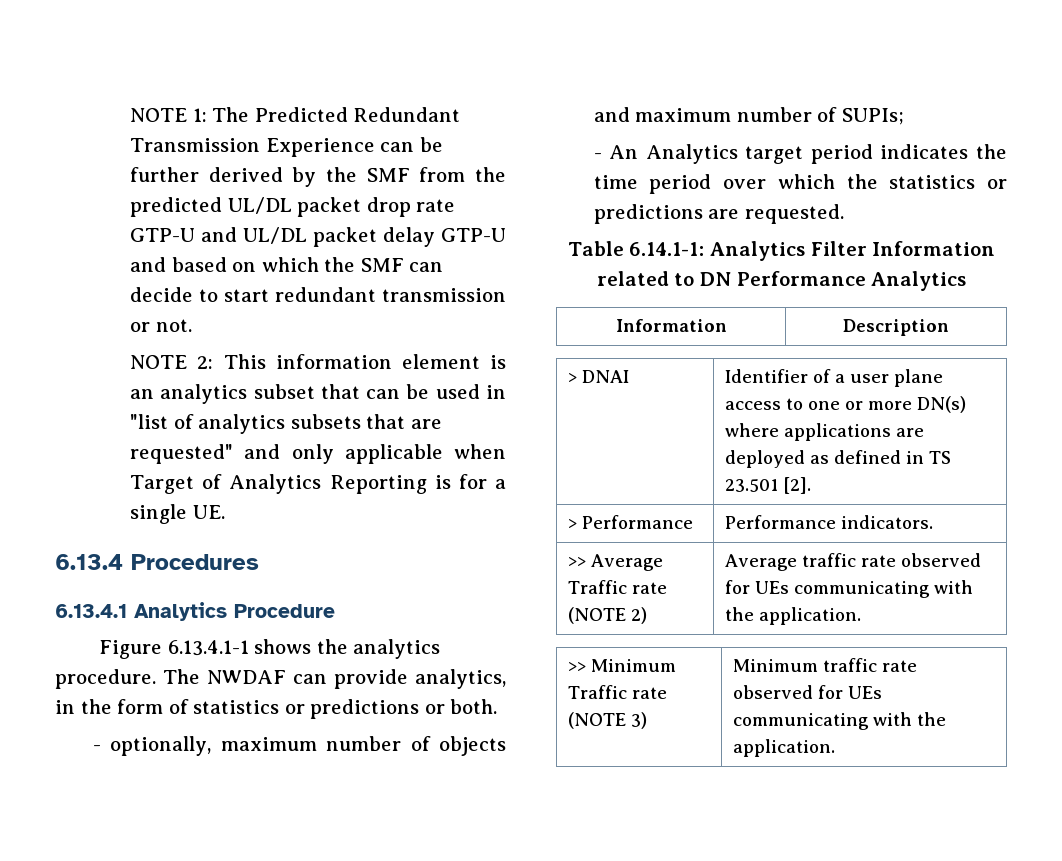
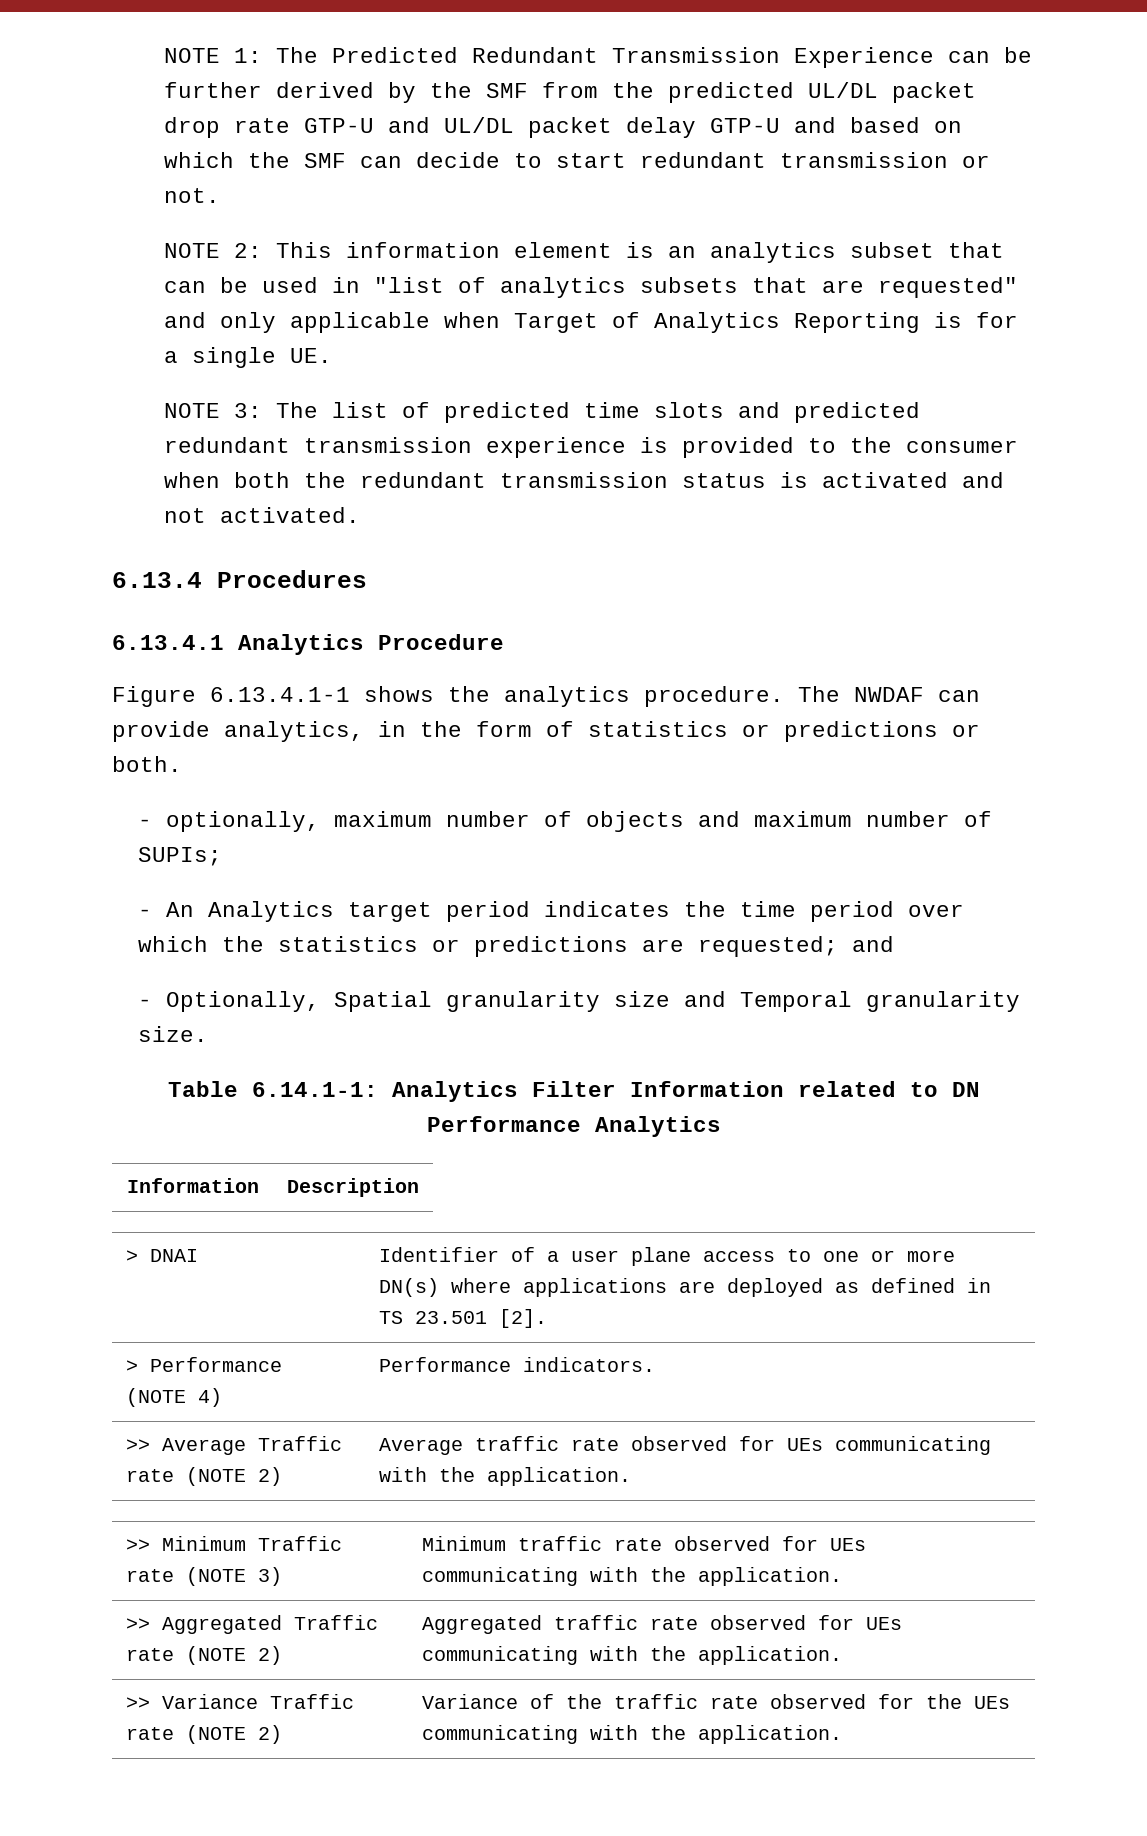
+ NOTE 3: The list of predicted time slots and predicted redundant transmission experience is provided to the consumer when both the redundant transmission status is activated and not activated.
- - An Analytics target period indicates the time period over which the statistics or predictions are requested.
+ - An Analytics target period indicates the time period over which the statistics or predictions are requested; and
+ - Optionally, Spatial granularity size and Temporal granularity size.
- > Performance | Performance indicators.
+ > Performance (NOTE 4) | Performance indicators.
+ >> Aggregated Traffic rate (NOTE 2) | Aggregated traffic rate observed for UEs communicating with the application.
+ >> Variance Traffic rate (NOTE 2) | Variance of the traffic rate observed for the UEs communicating with the application.

